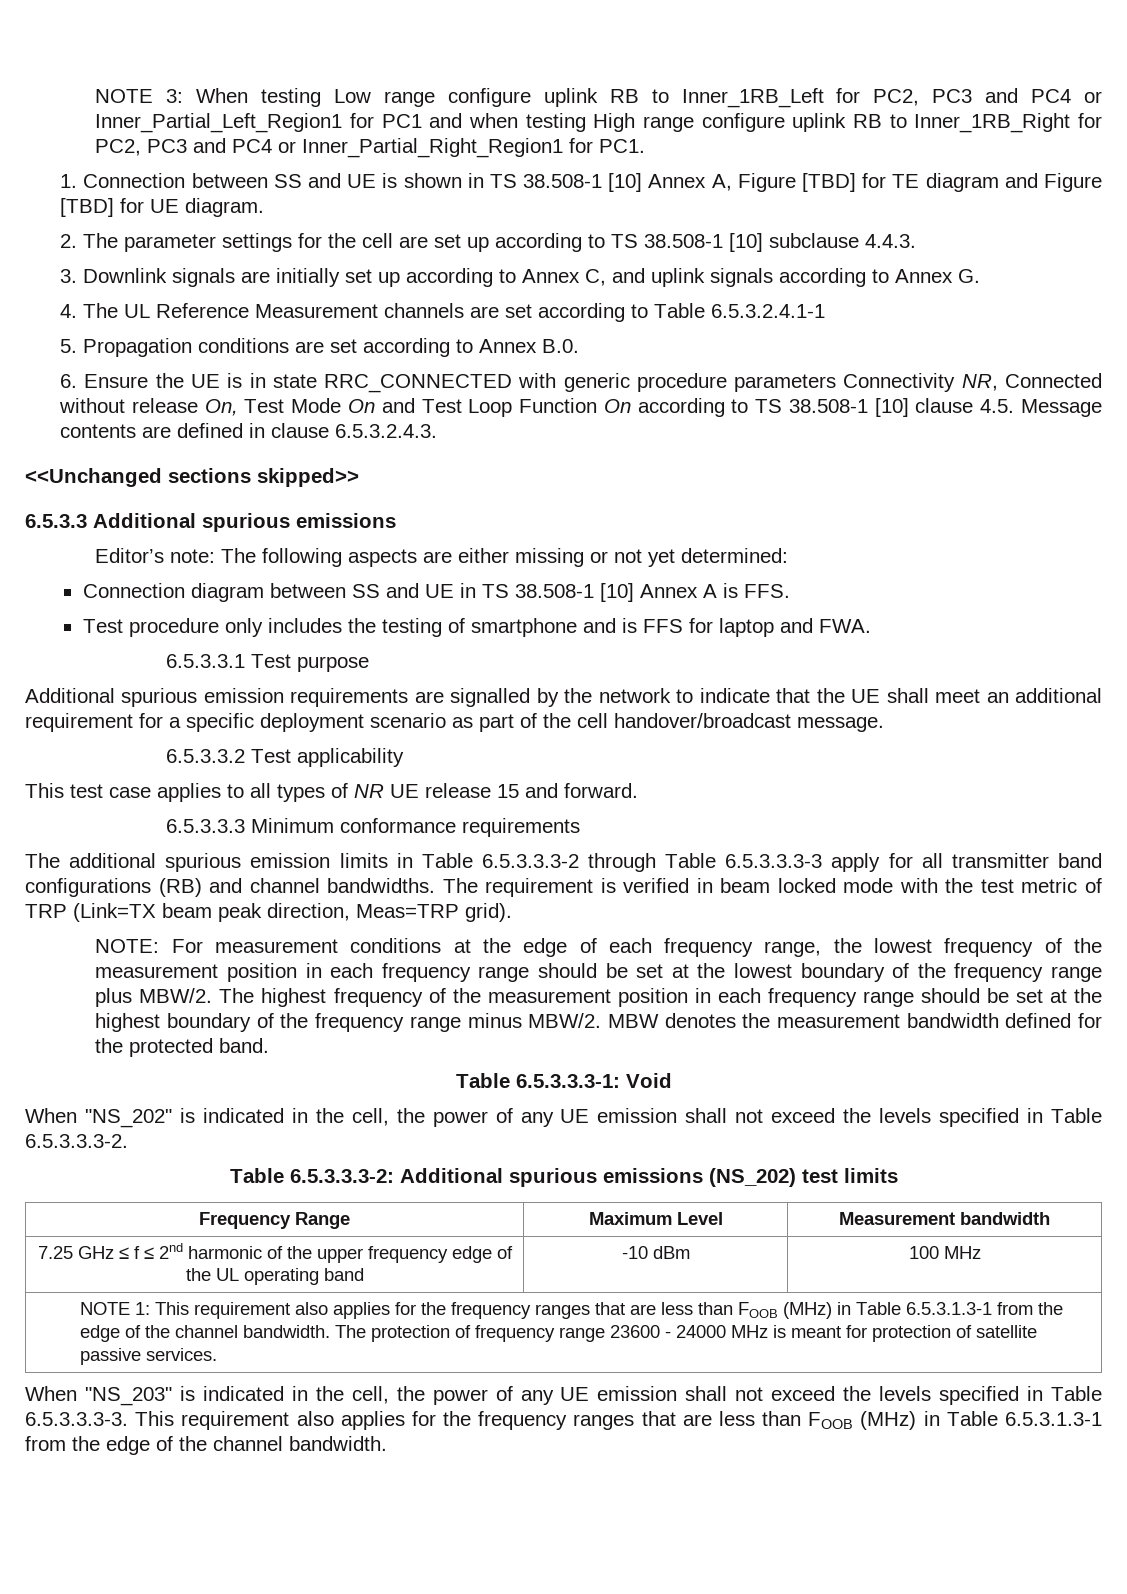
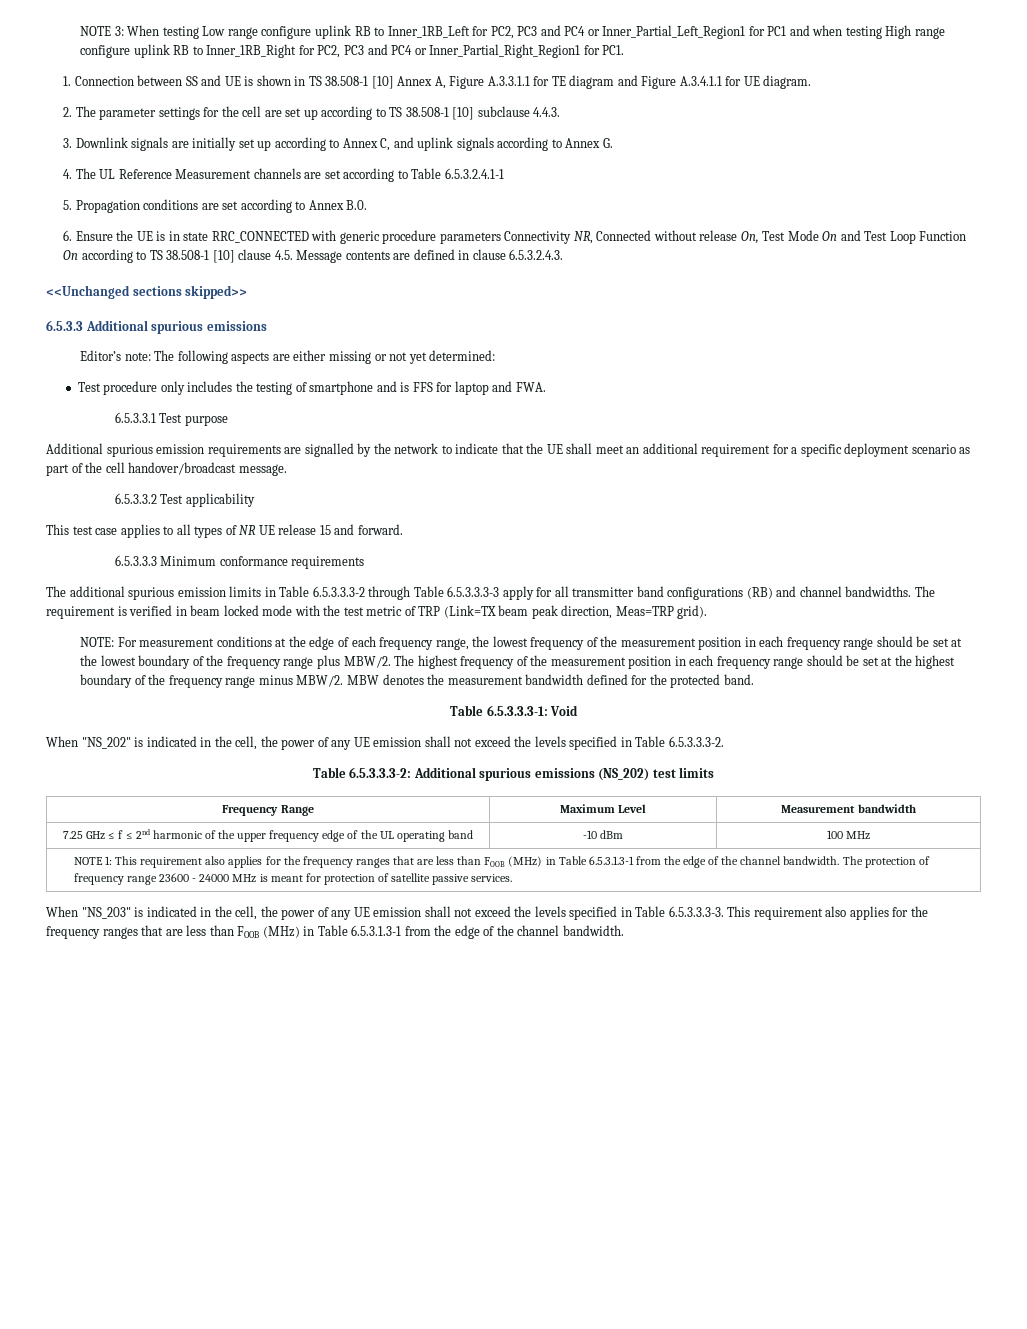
- 1. Connection between SS and UE is shown in TS 38.508-1 [10] Annex A, Figure [TBD] for TE diagram and Figure [TBD] for UE diagram.
+ 1. Connection between SS and UE is shown in TS 38.508-1 [10] Annex A, Figure A.3.3.1.1 for TE diagram and Figure A.3.4.1.1 for UE diagram.
- Connection diagram between SS and UE in TS 38.508-1 [10] Annex A is FFS.

